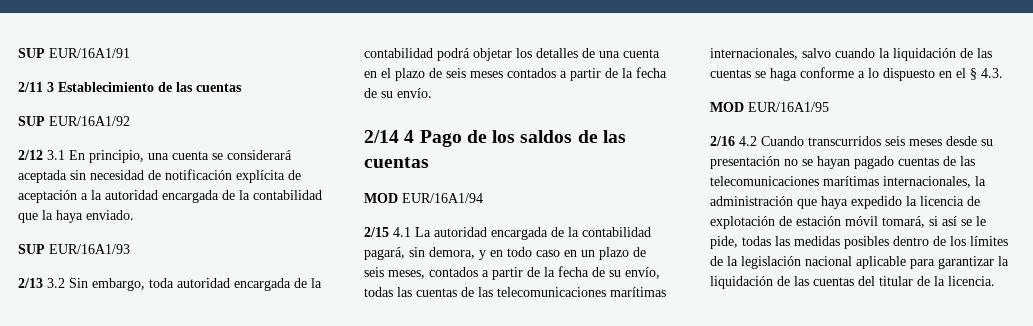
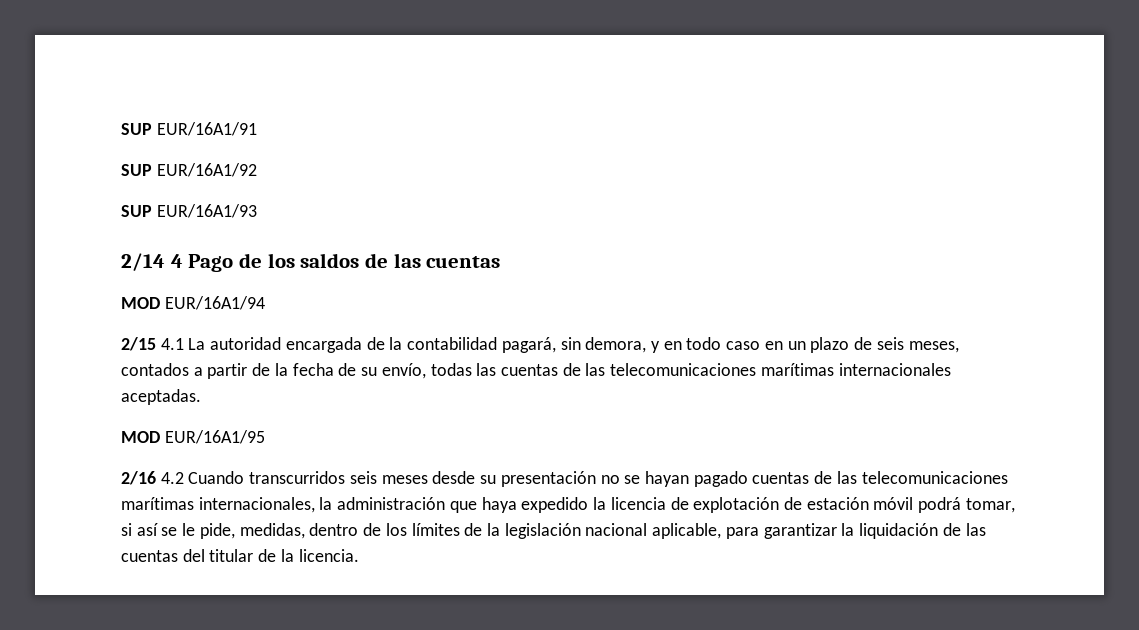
- 2/11 3 Establecimiento de las cuentas
  SUP EUR/16A1/92
- 2/12 3.1 En principio, una cuenta se considerará aceptada sin necesidad de notificación explícita de aceptación a la autoridad encargada de la contabilidad que la haya enviado.
  SUP EUR/16A1/93
- 2/13 3.2 Sin embargo, toda autoridad encargada de la contabilidad podrá objetar los detalles de una cuenta en el plazo de seis meses contados a partir de la fecha de su envío.
- 2/15 4.1 La autoridad encargada de la contabilidad pagará, sin demora, y en todo caso en un plazo de seis meses, contados a partir de la fecha de su envío, todas las cuentas de las telecomunicaciones marítimas internacionales, salvo cuando la liquidación de las cuentas se haga conforme a lo dispuesto en el § 4.3.
+ 2/15 4.1 La autoridad encargada de la contabilidad pagará, sin demora, y en todo caso en un plazo de seis meses, contados a partir de la fecha de su envío, todas las cuentas de las telecomunicaciones marítimas internacionales aceptadas.
- 2/16 4.2 Cuando transcurridos seis meses desde su presentación no se hayan pagado cuentas de las telecomunicaciones marítimas internacionales, la administración que haya expedido la licencia de explotación de estación móvil tomará, si así se le pide, todas las medidas posibles dentro de los límites de la legislación nacional aplicable para garantizar la liquidación de las cuentas del titular de la licencia.
+ 2/16 4.2 Cuando transcurridos seis meses desde su presentación no se hayan pagado cuentas de las telecomunicaciones marítimas internacionales, la administración que haya expedido la licencia de explotación de estación móvil podrá tomar, si así se le pide, medidas, dentro de los límites de la legislación nacional aplicable, para garantizar la liquidación de las cuentas del titular de la licencia.

